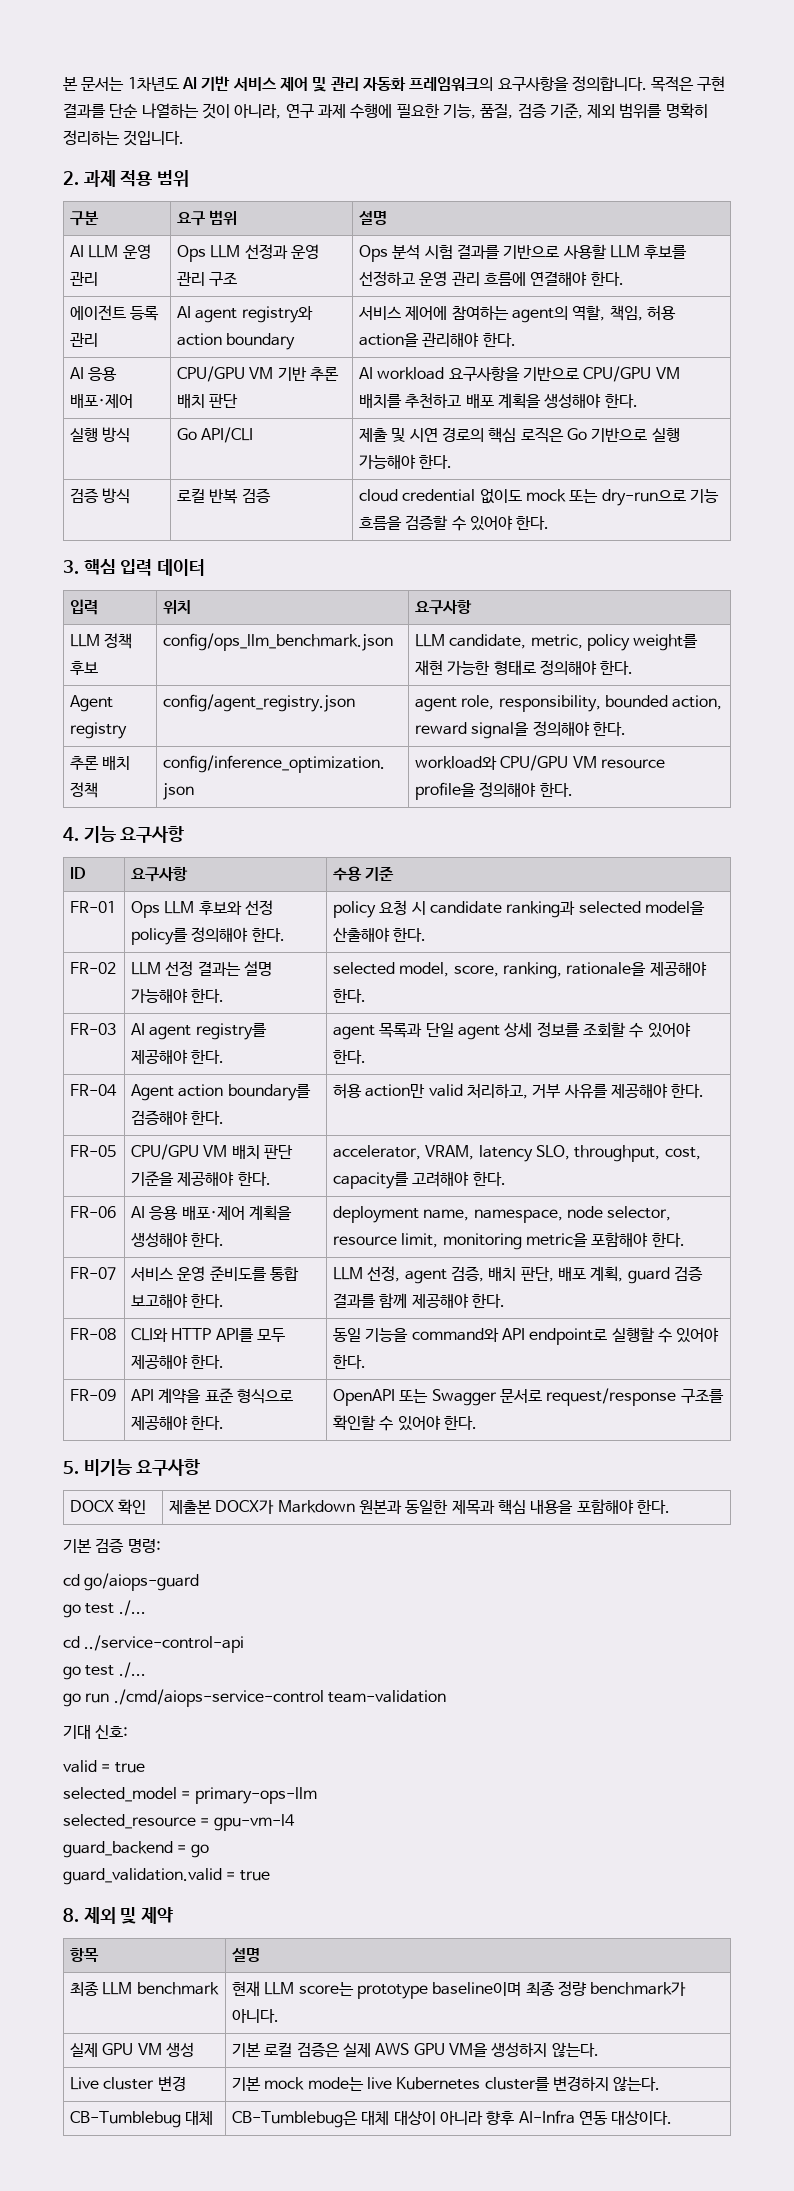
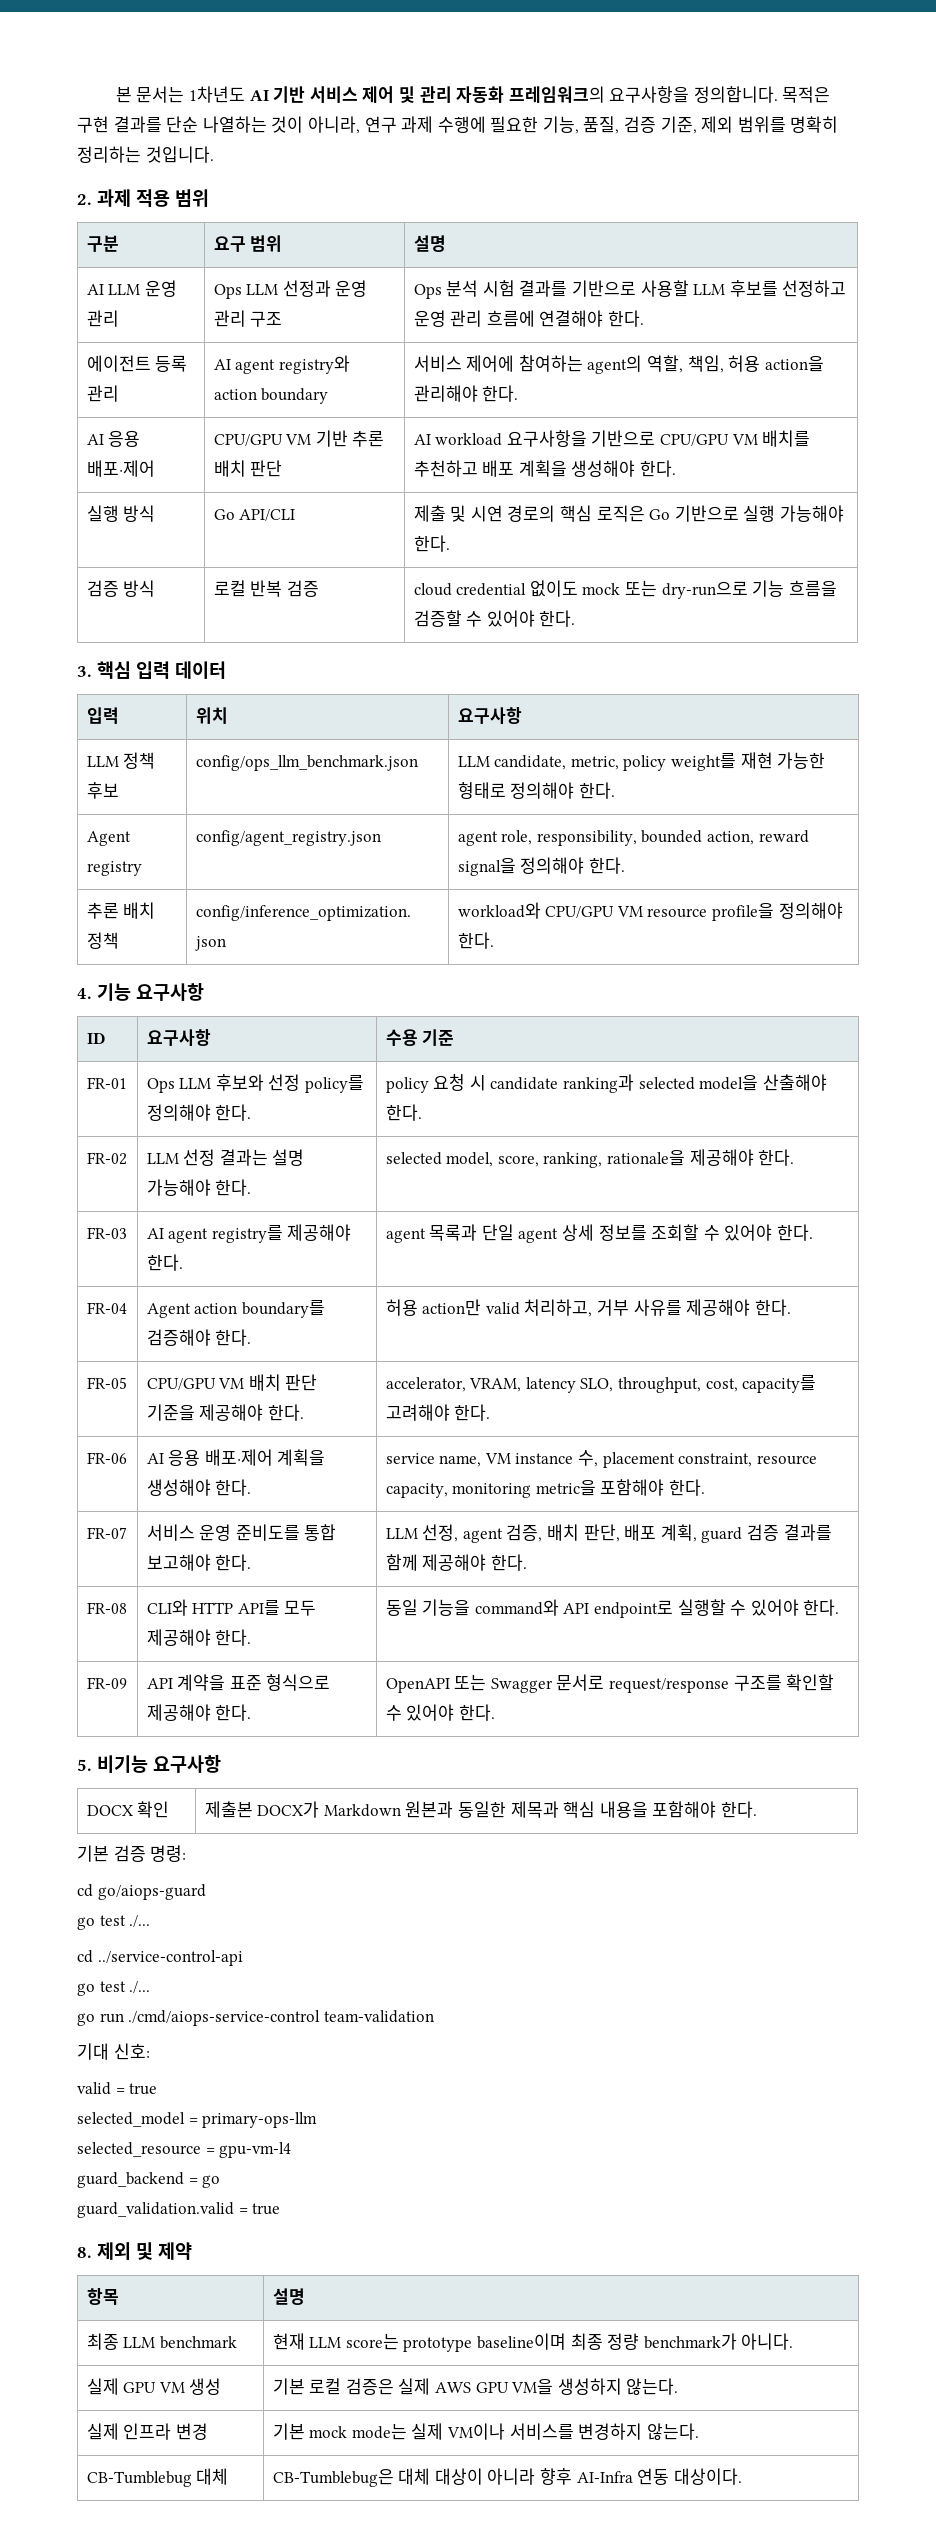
- FR-06 | AI 응용 배포·제어 계획을 생성해야 한다. | deployment name, namespace, node selector, resource limit, monitoring metric을 포함해야 한다.
+ FR-06 | AI 응용 배포·제어 계획을 생성해야 한다. | service name, VM instance 수, placement constraint, resource capacity, monitoring metric을 포함해야 한다.
- Live cluster 변경 | 기본 mock mode는 live Kubernetes cluster를 변경하지 않는다.
+ 실제 인프라 변경 | 기본 mock mode는 실제 VM이나 서비스를 변경하지 않는다.

